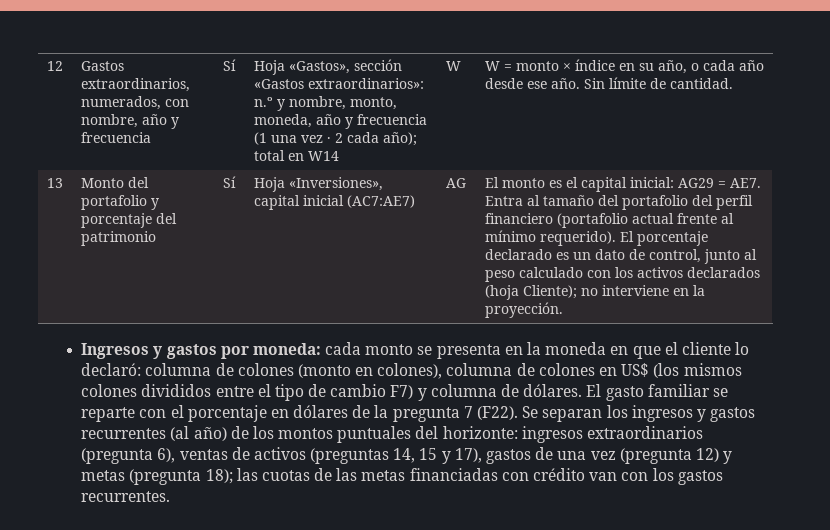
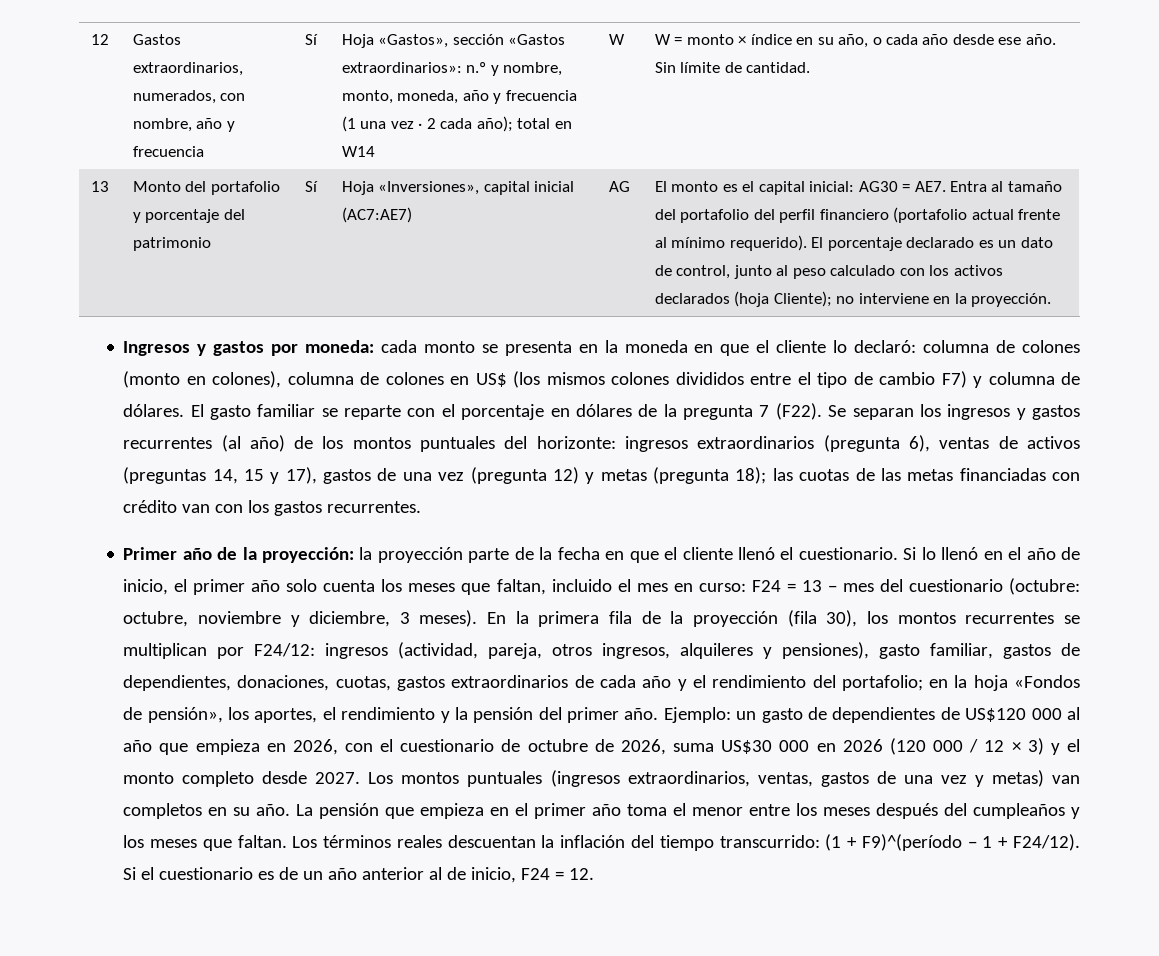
- El monto es el capital inicial: AG29 = AE7. Entra al tamaño del portafolio del perfil financiero (portafolio actual frente al mínimo requerido).
+ El monto es el capital inicial: AG30 = AE7. Entra al tamaño del portafolio del perfil financiero (portafolio actual frente al mínimo requerido).
+ Primer año de la proyección: la proyección parte de la fecha en que el cliente llenó el cuestionario. Si lo llenó en el año de inicio, el primer año solo cuenta los meses que faltan, incluido el mes en curso: F24 = 13 − mes del cuestionario (octubre: octubre, noviembre y diciembre, 3 meses). En la primera fila de la proyección (fila 30), los montos recurrentes se multiplican por F24/12: ingresos (actividad, pareja, otros ingresos, alquileres y pensiones), gasto familiar, gastos de dependientes, donaciones, cuotas, gastos extraordinarios de cada año y el rendimiento del portafolio; en la hoja «Fondos de pensión», los aportes, el rendimiento y la pensión del primer año. Ejemplo: un gasto de dependientes de US$120 000 al año que empieza en 2026, con el cuestionario de octubre de 2026, suma US$30 000 en 2026 (120 000 / 12 × 3) y el monto completo desde 2027. Los montos puntuales (ingresos extraordinarios, ventas, gastos de una vez y metas) van completos en su año. La pensión que empieza en el primer año toma el menor entre los meses después del cumpleaños y los meses que faltan. Los términos reales descuentan la inflación del tiempo transcurrido: (1 + F9)^(período − 1 + F24/12). Si el cuestionario es de un año anterior al de inicio, F24 = 12.

